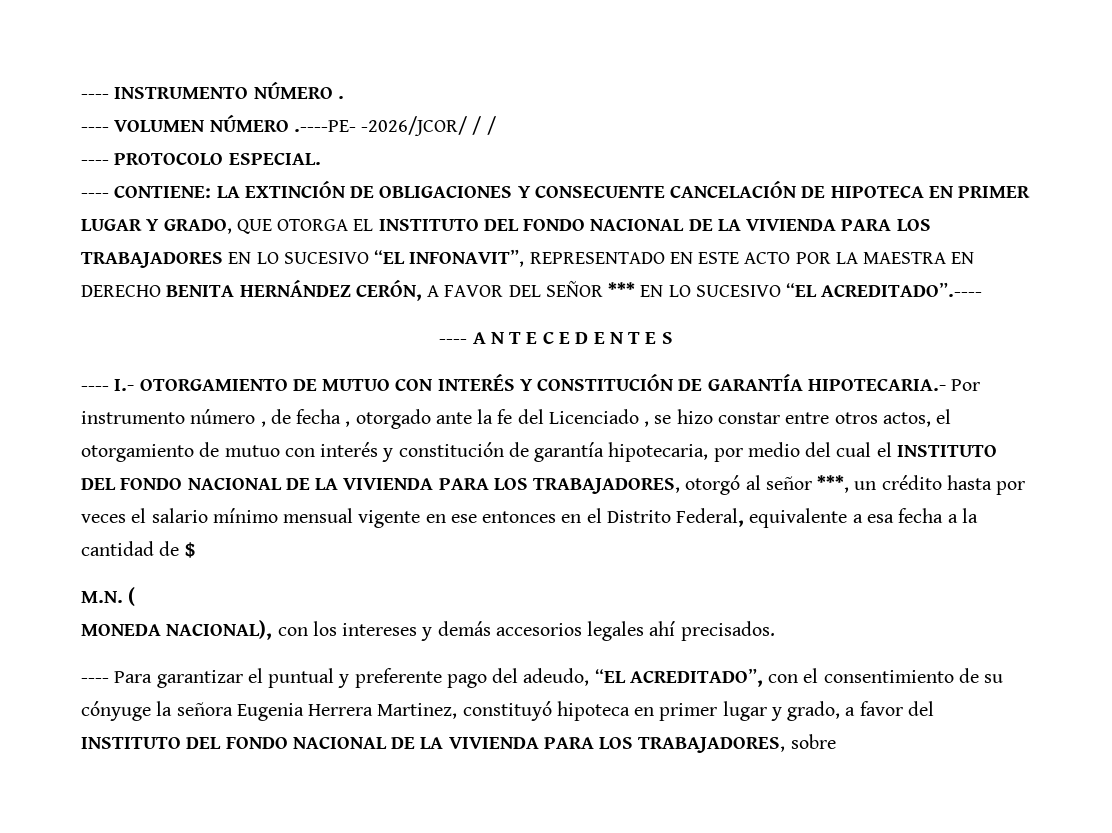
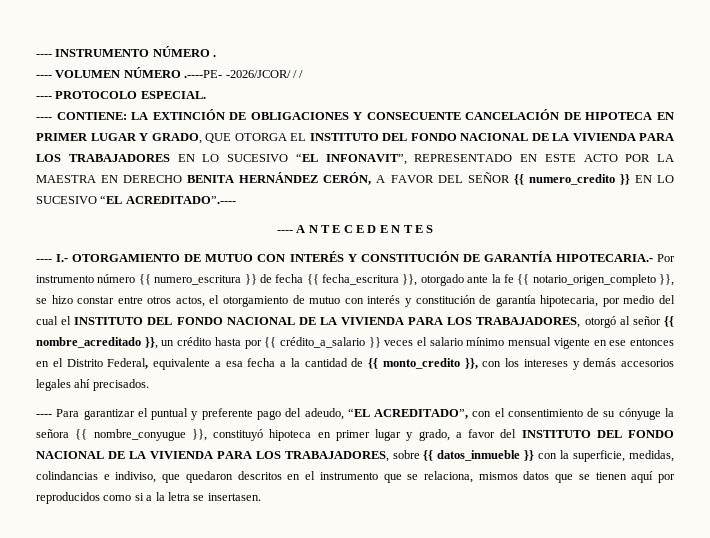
- ---- CONTIENE: LA EXTINCIÓN DE OBLIGACIONES Y CONSECUENTE CANCELACIÓN DE HIPOTECA EN PRIMER LUGAR Y GRADO, QUE OTORGA EL INSTITUTO DEL FONDO NACIONAL DE LA VIVIENDA PARA LOS TRABAJADORES EN LO SUCESIVO “EL INFONAVIT”, REPRESENTADO EN ESTE ACTO POR LA MAESTRA EN DERECHO BENITA HERNÁNDEZ CERÓN, A FAVOR DEL SEÑOR *** EN LO SUCESIVO “EL ACREDITADO”.----
+ ---- CONTIENE: LA EXTINCIÓN DE OBLIGACIONES Y CONSECUENTE CANCELACIÓN DE HIPOTECA EN PRIMER LUGAR Y GRADO, QUE OTORGA EL INSTITUTO DEL FONDO NACIONAL DE LA VIVIENDA PARA LOS TRABAJADORES EN LO SUCESIVO “EL INFONAVIT”, REPRESENTADO EN ESTE ACTO POR LA MAESTRA EN DERECHO BENITA HERNÁNDEZ CERÓN, A FAVOR DEL SEÑOR {{ numero_credito }} EN LO SUCESIVO “EL ACREDITADO”.----
- ---- I.- OTORGAMIENTO DE MUTUO CON INTERÉS Y CONSTITUCIÓN DE GARANTÍA HIPOTECARIA.- Por instrumento número , de fecha , otorgado ante la fe del Licenciado , se hizo constar entre otros actos, el otorgamiento de mutuo con interés y constitución de garantía hipotecaria, por medio del cual el INSTITUTO DEL FONDO NACIONAL DE LA VIVIENDA PARA LOS TRABAJADORES, otorgó al señor ***, un crédito hasta por veces el salario mínimo mensual vigente en ese entonces en el Distrito Federal, equivalente a esa fecha a la cantidad de $
- M.N. (
- MONEDA NACIONAL), con los intereses y demás accesorios legales ahí precisados.
+ ---- I.- OTORGAMIENTO DE MUTUO CON INTERÉS Y CONSTITUCIÓN DE GARANTÍA HIPOTECARIA.- Por instrumento número {{ numero_escritura }} de fecha {{ fecha_escritura }}, otorgado ante la fe {{ notario_origen_completo }}, se hizo constar entre otros actos, el otorgamiento de mutuo con interés y constitución de garantía hipotecaria, por medio del cual el INSTITUTO DEL FONDO NACIONAL DE LA VIVIENDA PARA LOS TRABAJADORES, otorgó al señor {{ nombre_acreditado }}, un crédito hasta por {{ crédito_a_salario }} veces el salario mínimo mensual vigente en ese entonces en el Distrito Federal, equivalente a esa fecha a la cantidad de {{ monto_credito }}, con los intereses y demás accesorios legales ahí precisados.
- ---- Para garantizar el puntual y preferente pago del adeudo, “EL ACREDITADO”, con el consentimiento de su cónyuge la señora Eugenia Herrera Martinez, constituyó hipoteca en primer lugar y grado, a favor del INSTITUTO DEL FONDO NACIONAL DE LA VIVIENDA PARA LOS TRABAJADORES, sobre
+ ---- Para garantizar el puntual y preferente pago del adeudo, “EL ACREDITADO”, con el consentimiento de su cónyuge la señora {{ nombre_conyugue }}, constituyó hipoteca en primer lugar y grado, a favor del INSTITUTO DEL FONDO NACIONAL DE LA VIVIENDA PARA LOS TRABAJADORES, sobre {{ datos_inmueble }} con la superficie, medidas, colindancias e indiviso, que quedaron descritos en el instrumento que se relaciona, mismos datos que se tienen aquí por reproducidos como si a la letra se insertasen.

